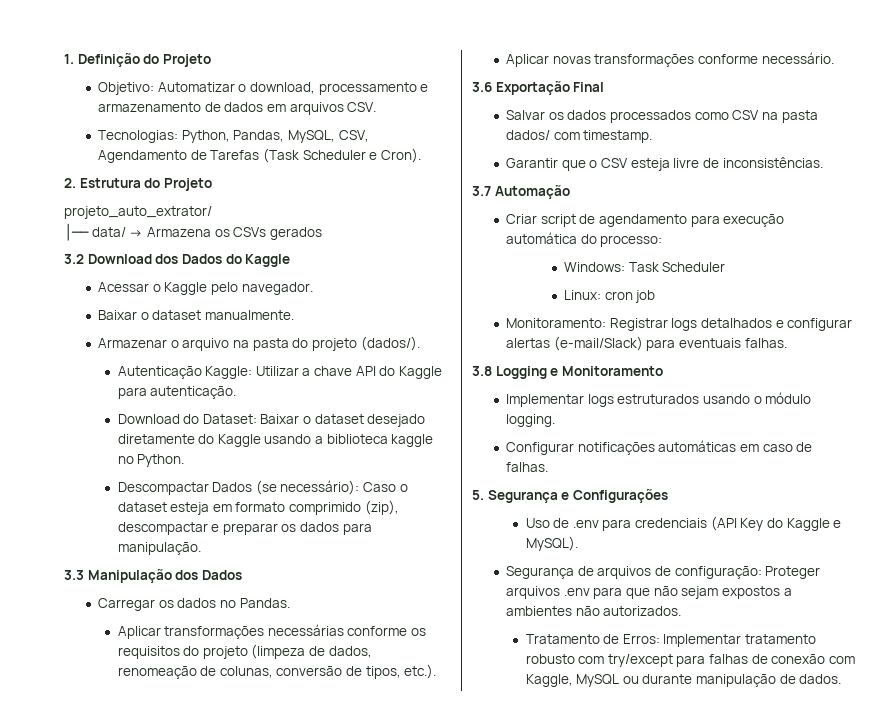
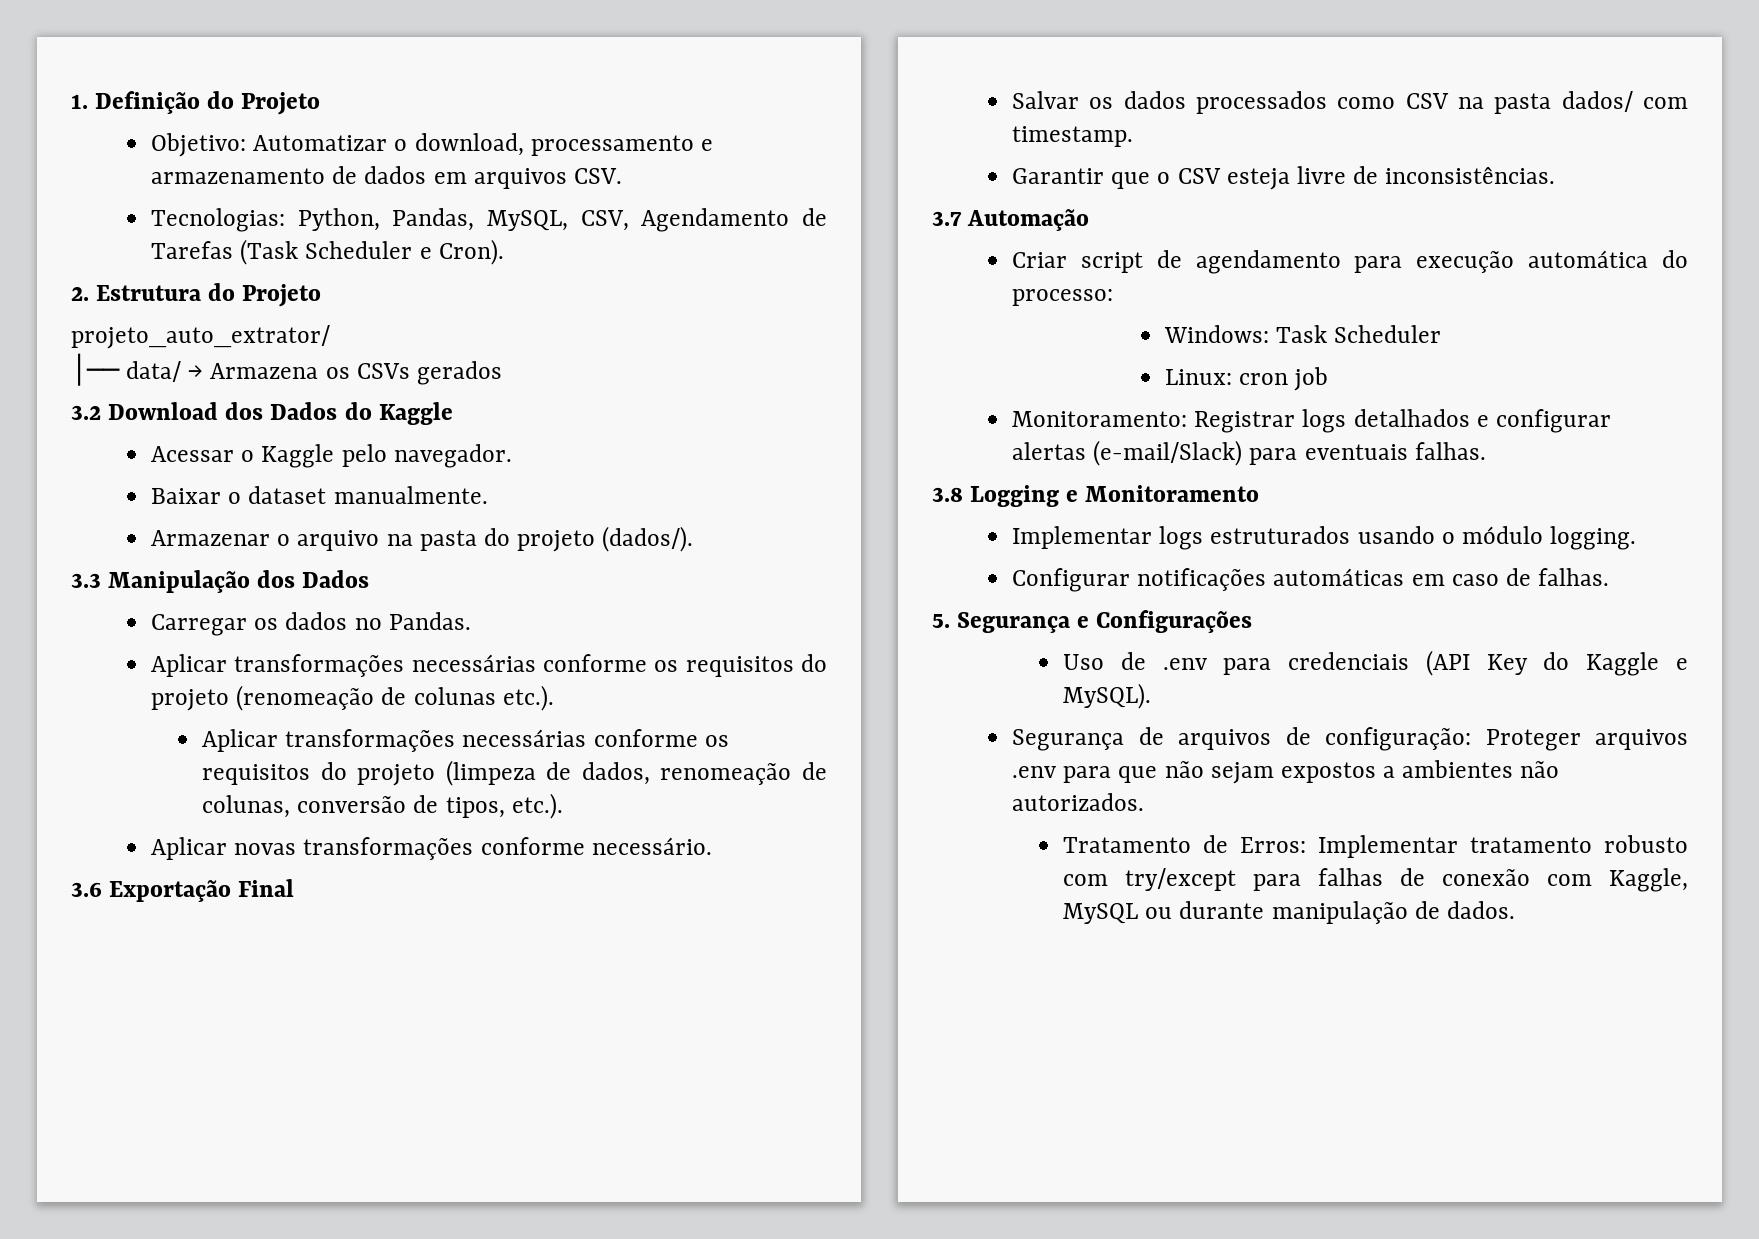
- Autenticação Kaggle: Utilizar a chave API do Kaggle para autenticação.
- Download do Dataset: Baixar o dataset desejado diretamente do Kaggle usando a biblioteca kaggle no Python.
- Descompactar Dados (se necessário): Caso o dataset esteja em formato comprimido (zip), descompactar e preparar os dados para manipulação.
+ Aplicar transformações necessárias conforme os requisitos do projeto (renomeação de colunas etc.).

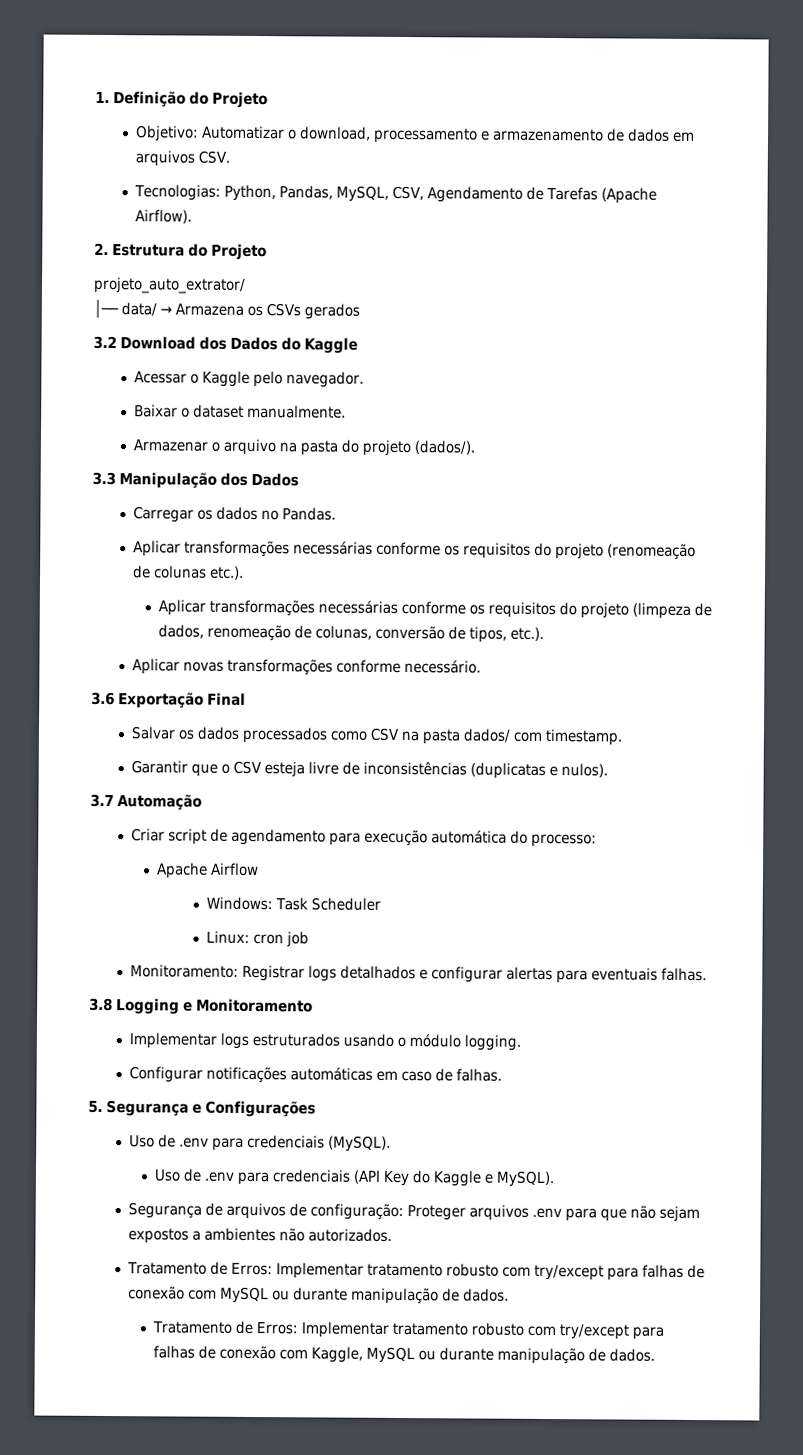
- Tecnologias: Python, Pandas, MySQL, CSV, Agendamento de Tarefas (Task Scheduler e Cron).
+ Tecnologias: Python, Pandas, MySQL, CSV, Agendamento de Tarefas (Apache Airflow).
- Garantir que o CSV esteja livre de inconsistências.
+ Garantir que o CSV esteja livre de inconsistências (duplicatas e nulos).
+ Apache Airflow
- Monitoramento: Registrar logs detalhados e configurar alertas (e-mail/Slack) para eventuais falhas.
+ Monitoramento: Registrar logs detalhados e configurar alertas para eventuais falhas.
+ Uso de .env para credenciais (MySQL).
+ Tratamento de Erros: Implementar tratamento robusto com try/except para falhas de conexão com MySQL ou durante manipulação de dados.

